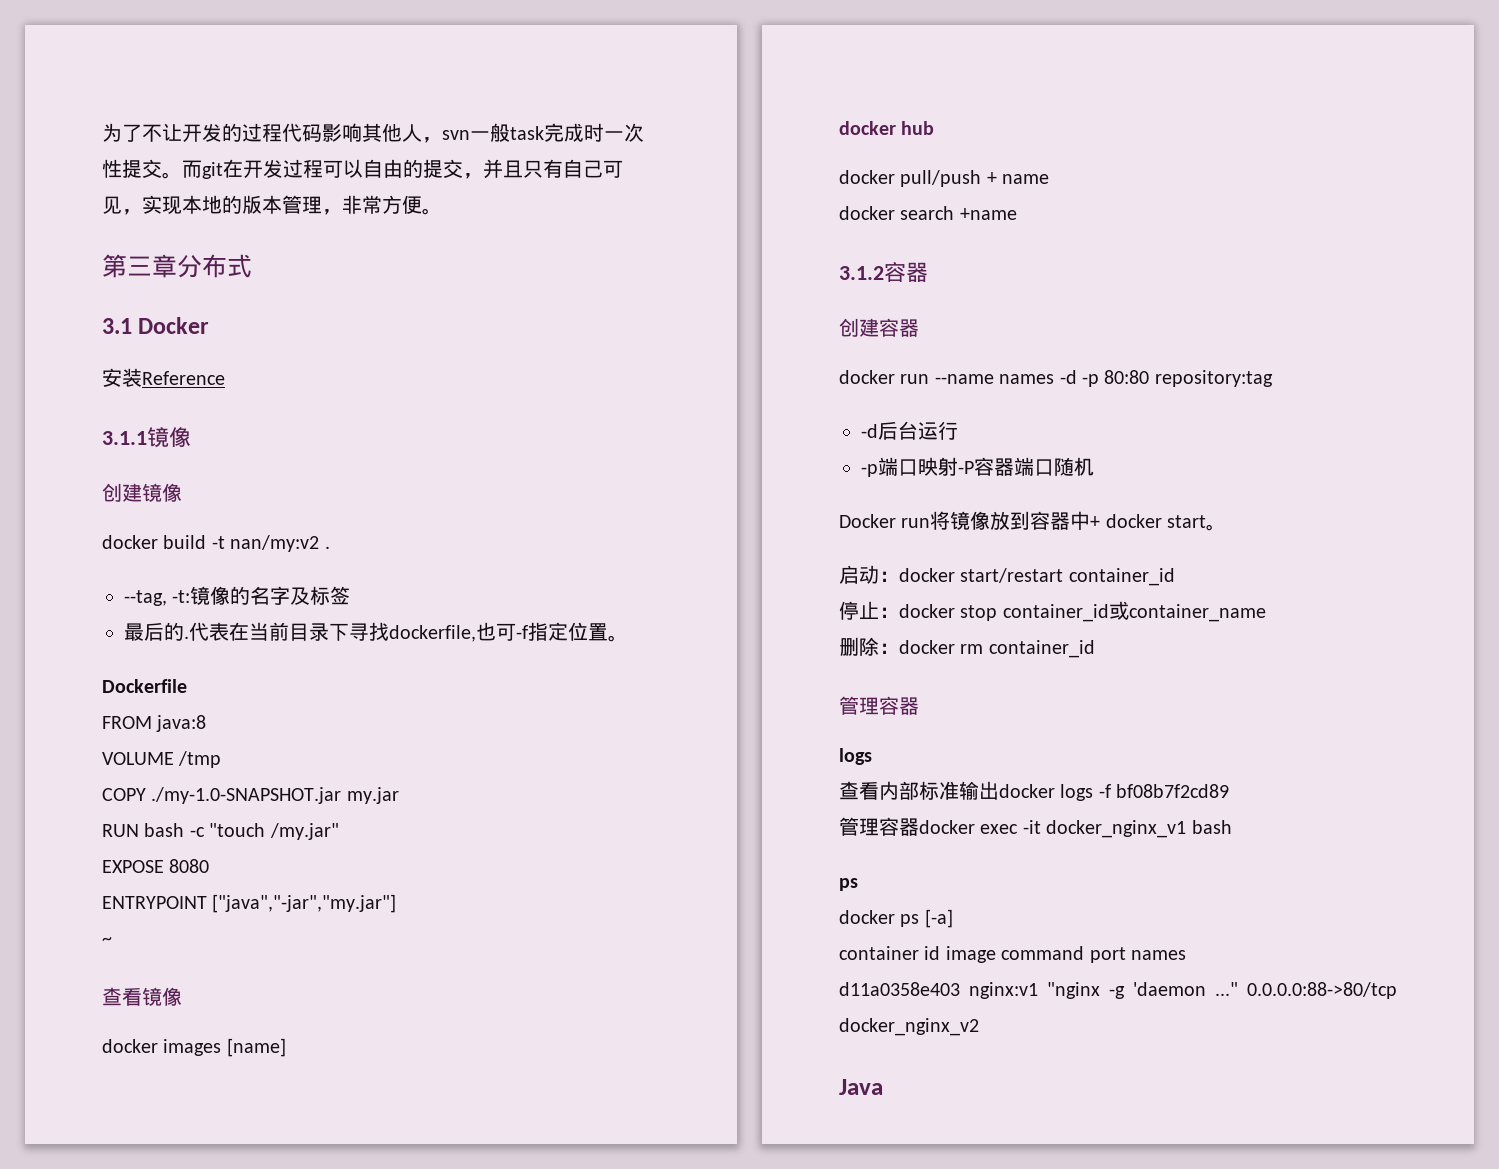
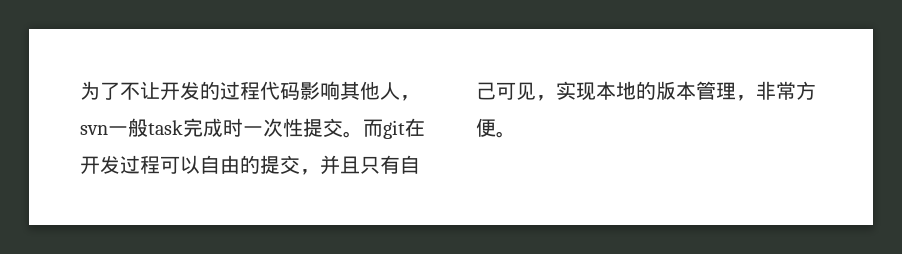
- 第三章分布式
- 3.1 Docker
- 安装Reference
- 3.1.1镜像
- 创建镜像
- docker build -t nan/my:v2 .
- --tag, -t:镜像的名字及标签
- 最后的.代表在当前目录下寻找dockerfile,也可-f指定位置。
- Dockerfile
- FROM java:8
- VOLUME /tmp
- COPY ./my-1.0-SNAPSHOT.jar my.jar
- RUN bash -c "touch /my.jar"
- EXPOSE 8080
- ENTRYPOINT ["java","-jar","my.jar"]
- ~
- 查看镜像
- docker images [name]
- docker hub
- docker pull/push + name
- docker search +name
- 3.1.2容器
- 创建容器
- docker run --name names -d -p 80:80 repository:tag
- -d后台运行
- -p端口映射-P容器端口随机
- Docker run将镜像放到容器中+ docker start。
- 启动：docker start/restart container_id
- 停止：docker stop container_id或container_name
- 删除：docker rm container_id
- 管理容器
- logs
- 查看内部标准输出docker logs -f bf08b7f2cd89
- 管理容器docker exec -it docker_nginx_v1 bash
- ps
- docker ps [-a]
- container id image command port names
- d11a0358e403 nginx:v1 "nginx -g 'daemon ..." 0.0.0.0:88->80/tcp docker_nginx_v2
- Java

